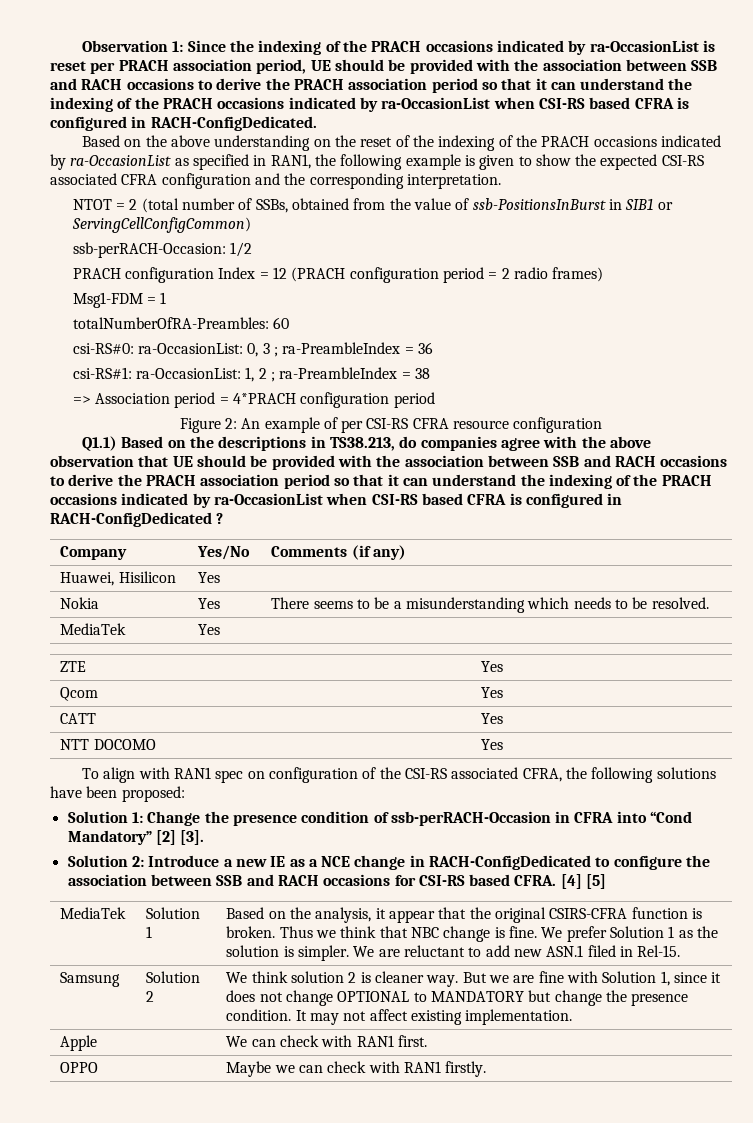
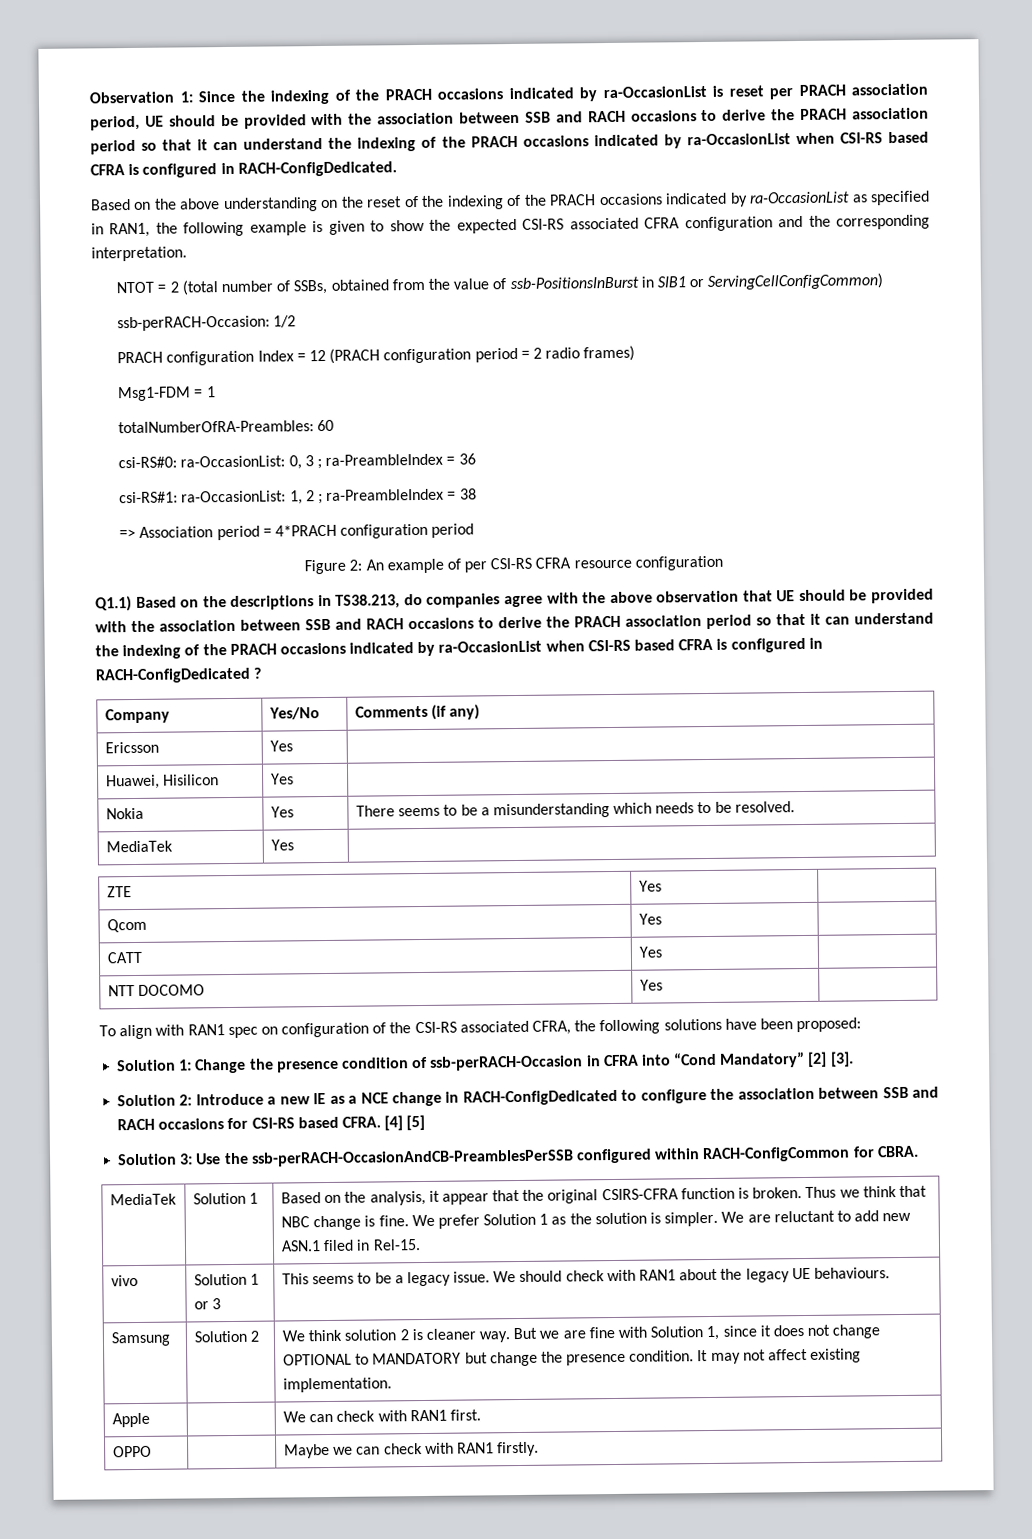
+ Ericsson | Yes |
+ Solution 3: Use the ssb-perRACH-OccasionAndCB-PreamblesPerSSB configured within RACH-ConfigCommon for CBRA.
+ vivo | Solution 1 or 3 | This seems to be a legacy issue. We should check with RAN1 about the legacy UE behaviours.

